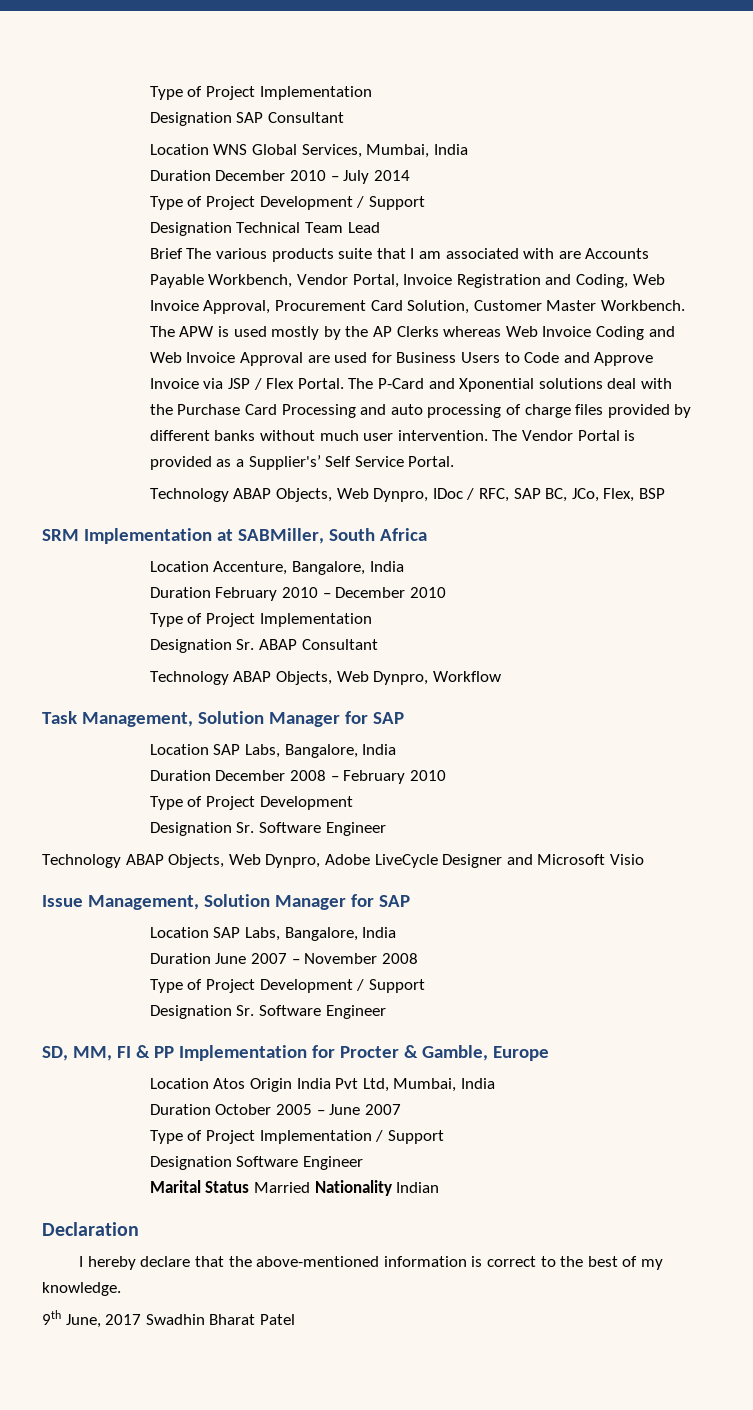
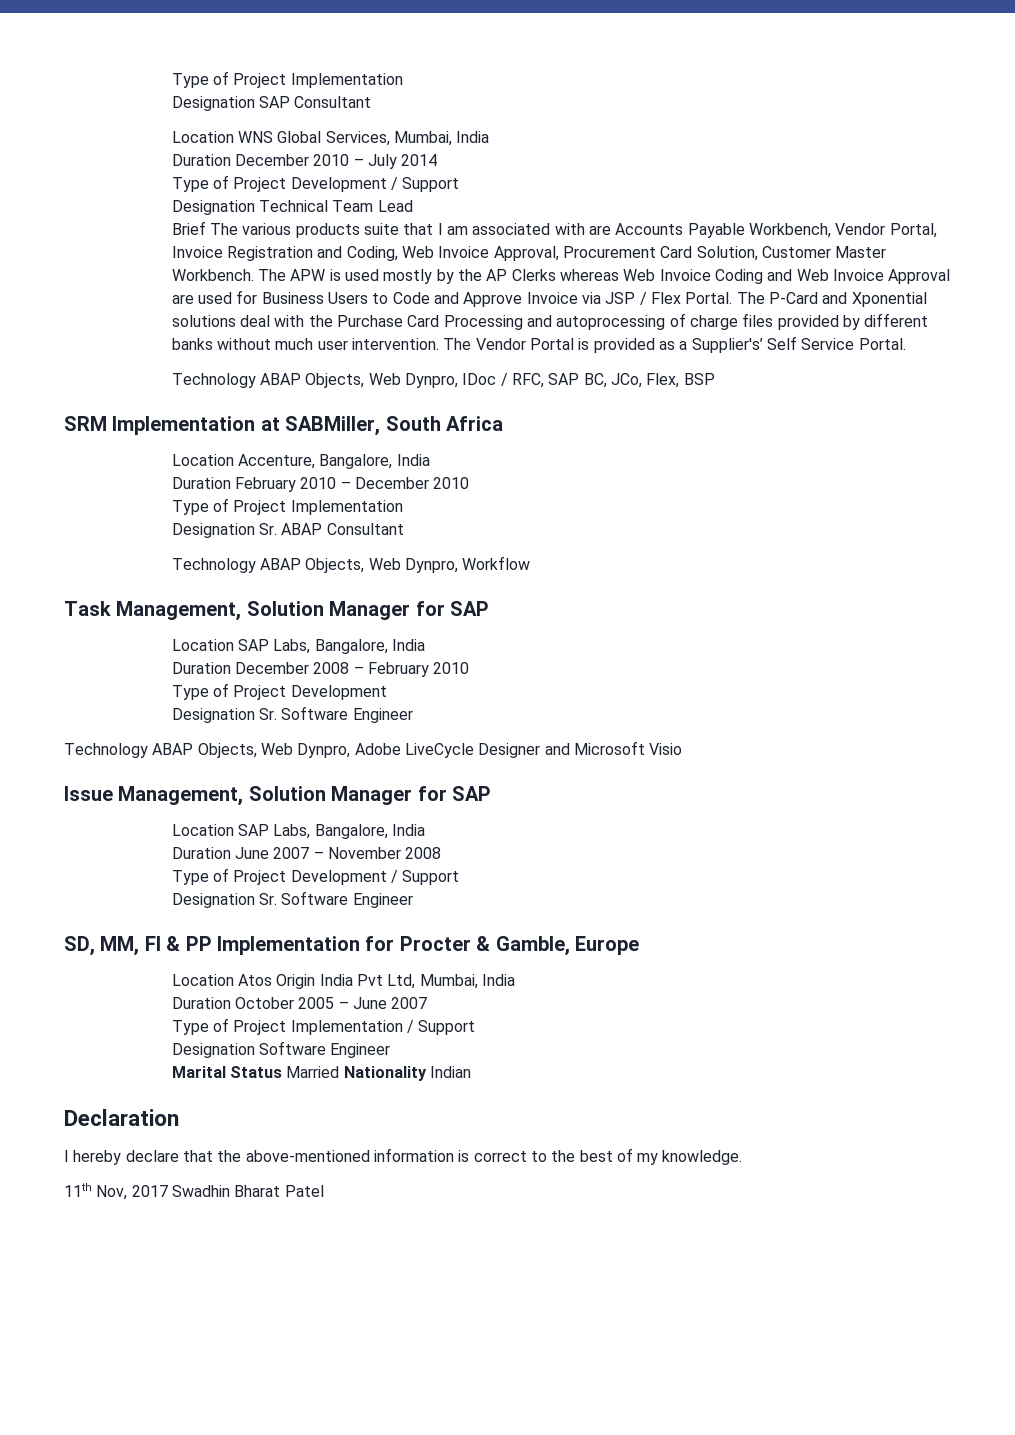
- The P-Card and Xponential solutions deal with the Purchase Card Processing and auto processing of charge files provided by different banks without much user intervention.
+ The P-Card and Xponential solutions deal with the Purchase Card Processing and autoprocessing of charge files provided by different banks without much user intervention.
- 9th June, 2017 Swadhin Bharat Patel
+ 11th Nov, 2017 Swadhin Bharat Patel

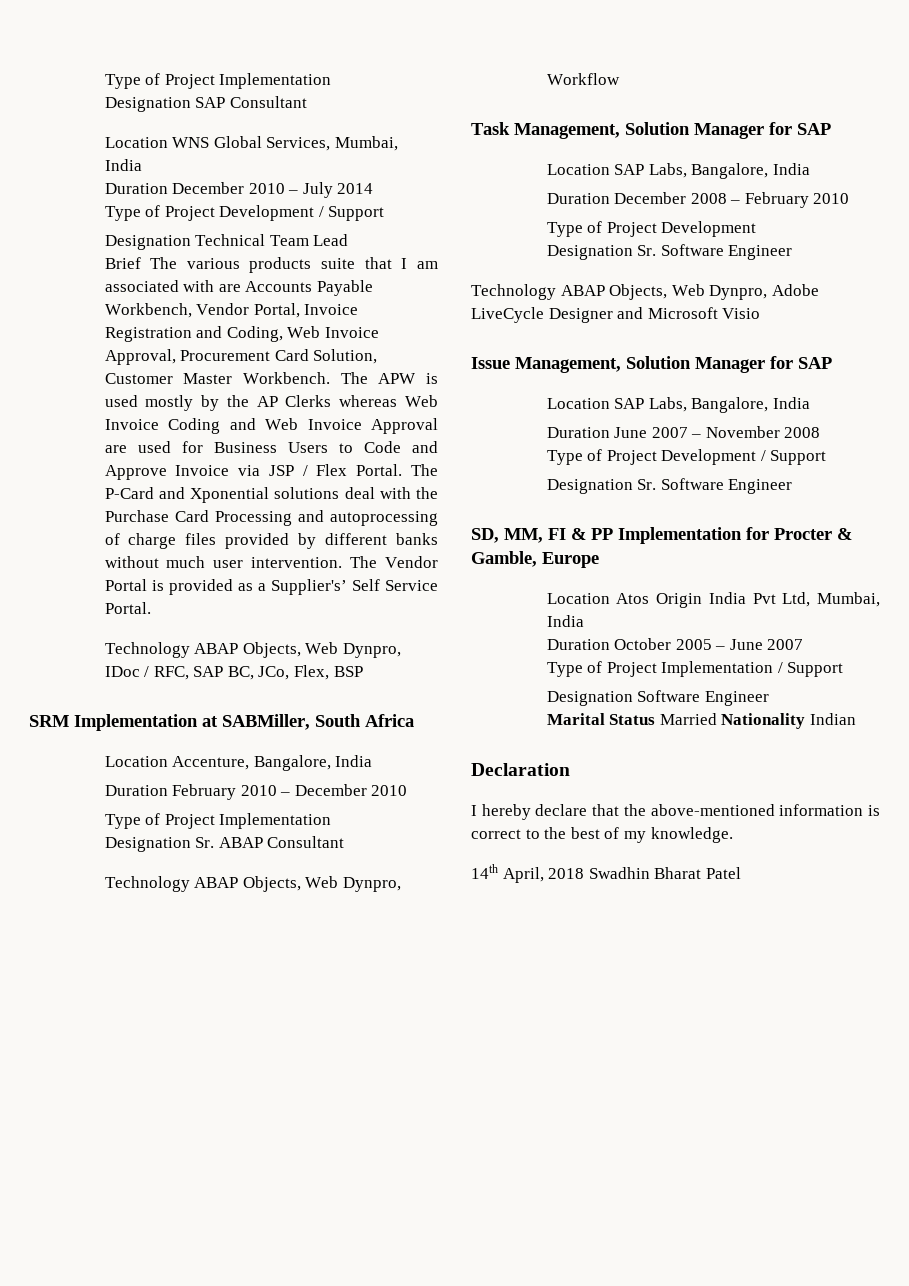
- 11th Nov, 2017 Swadhin Bharat Patel
+ 14th April, 2018 Swadhin Bharat Patel

